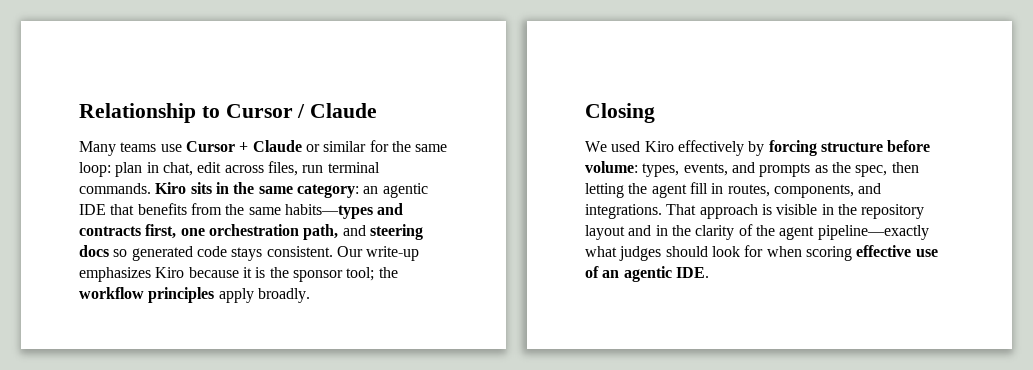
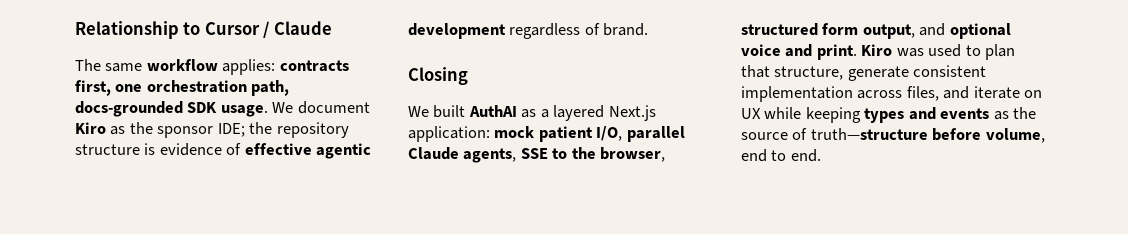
- Many teams use Cursor + Claude or similar for the same loop: plan in chat, edit across files, run terminal commands. Kiro sits in the same category: an agentic IDE that benefits from the same habits—types and contracts first, one orchestration path, and steering docs so generated code stays consistent. Our write-up emphasizes Kiro because it is the sponsor tool; the workflow principles apply broadly.
+ The same workflow applies: contracts first, one orchestration path, docs-grounded SDK usage. We document Kiro as the sponsor IDE; the repository structure is evidence of effective agentic development regardless of brand.
  Closing
- We used Kiro effectively by forcing structure before volume: types, events, and prompts as the spec, then letting the agent fill in routes, components, and integrations. That approach is visible in the repository layout and in the clarity of the agent pipeline—exactly what judges should look for when scoring effective use of an agentic IDE.
+ We built AuthAI as a layered Next.js application: mock patient I/O, parallel Claude agents, SSE to the browser, structured form output, and optional voice and print. Kiro was used to plan that structure, generate consistent implementation across files, and iterate on UX while keeping types and events as the source of truth—structure before volume, end to end.

